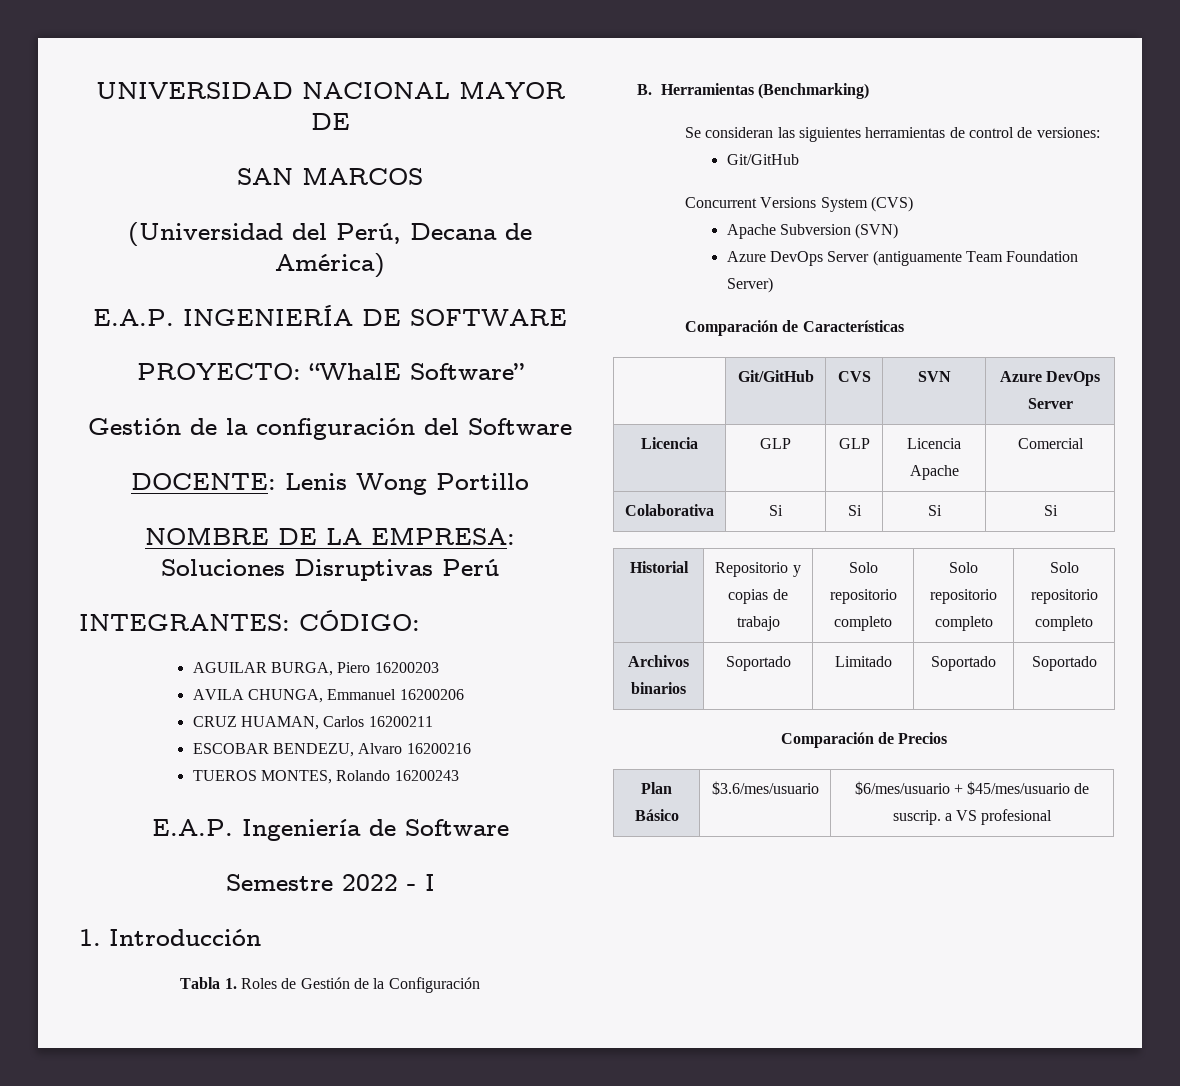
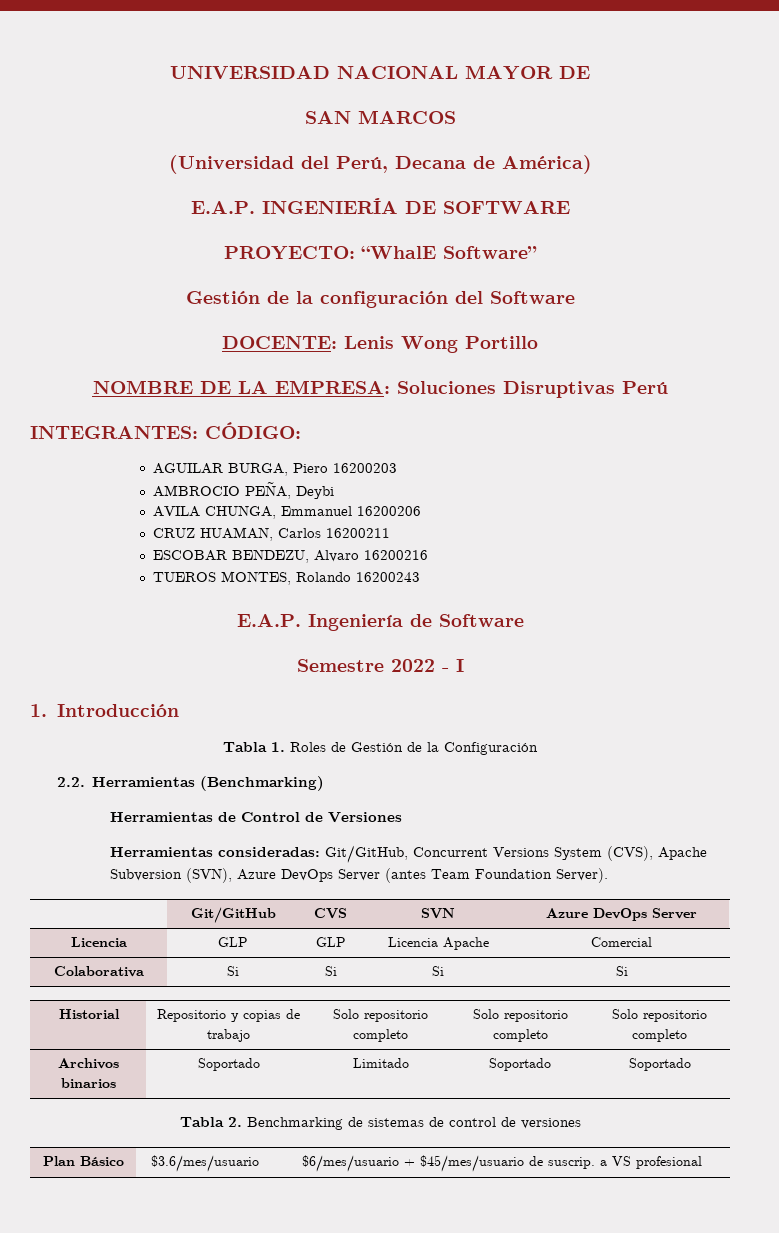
+ AMBROCIO PEÑA, Deybi
- B. Herramientas (Benchmarking)
+ 2.2. Herramientas (Benchmarking)
- Se consideran las siguientes herramientas de control de versiones:
- Git/GitHub
- Concurrent Versions System (CVS)
- Apache Subversion (SVN)
- Azure DevOps Server (antiguamente Team Foundation Server)
- Comparación de Características
+ Herramientas de Control de Versiones
+ Herramientas consideradas: Git/GitHub, Concurrent Versions System (CVS), Apache Subversion (SVN), Azure DevOps Server (antes Team Foundation Server).
- Comparación de Precios
+ Tabla 2. Benchmarking de sistemas de control de versiones

